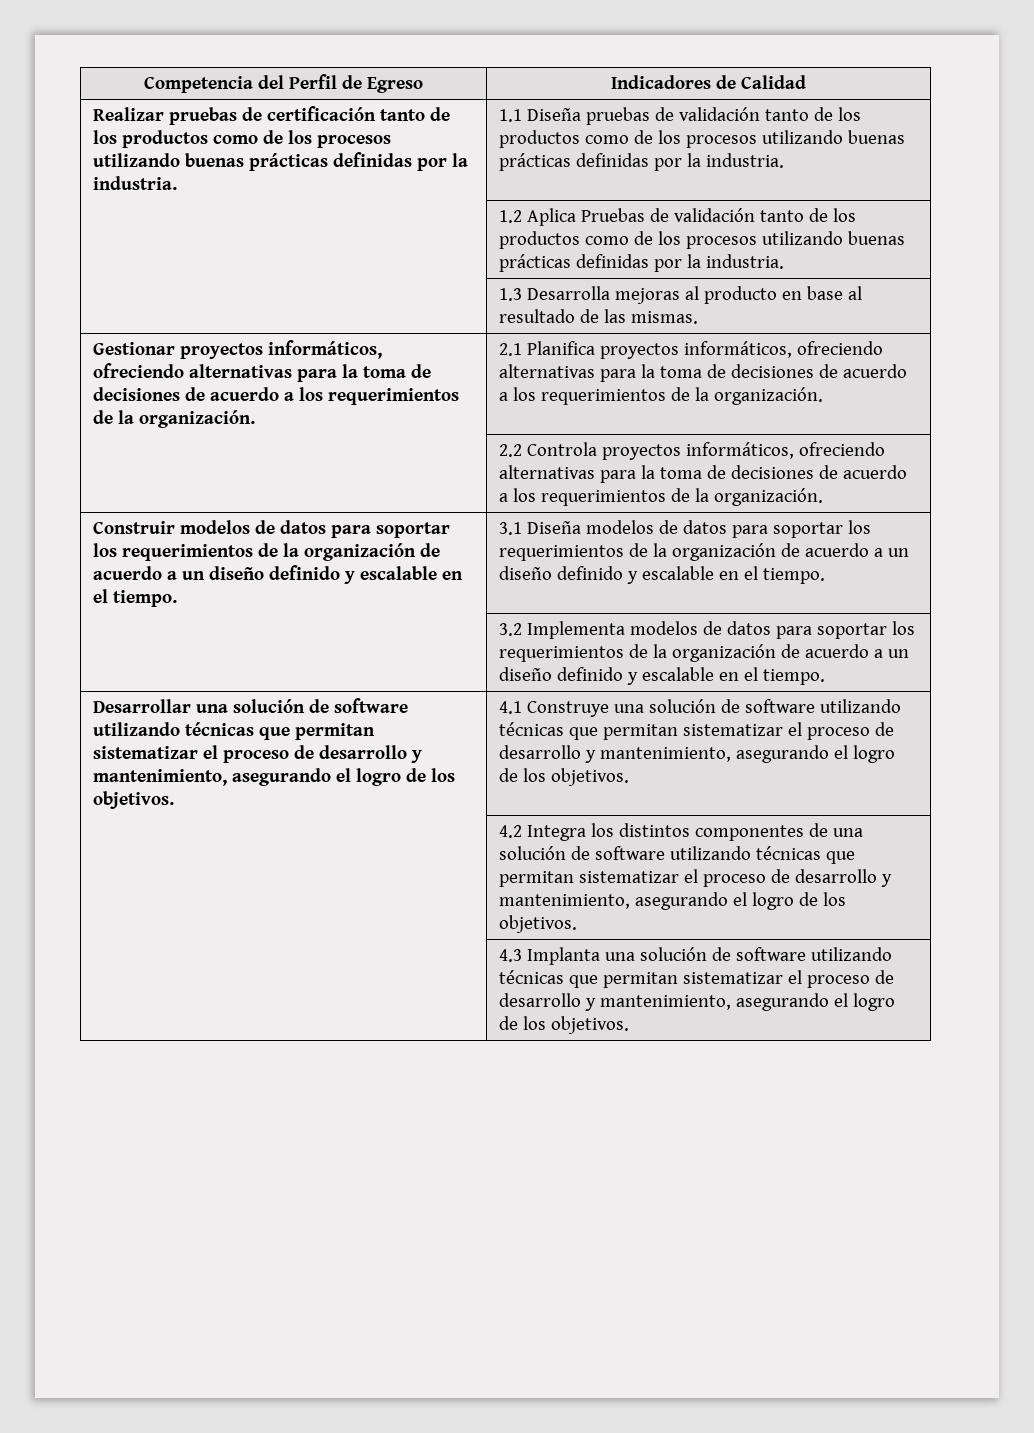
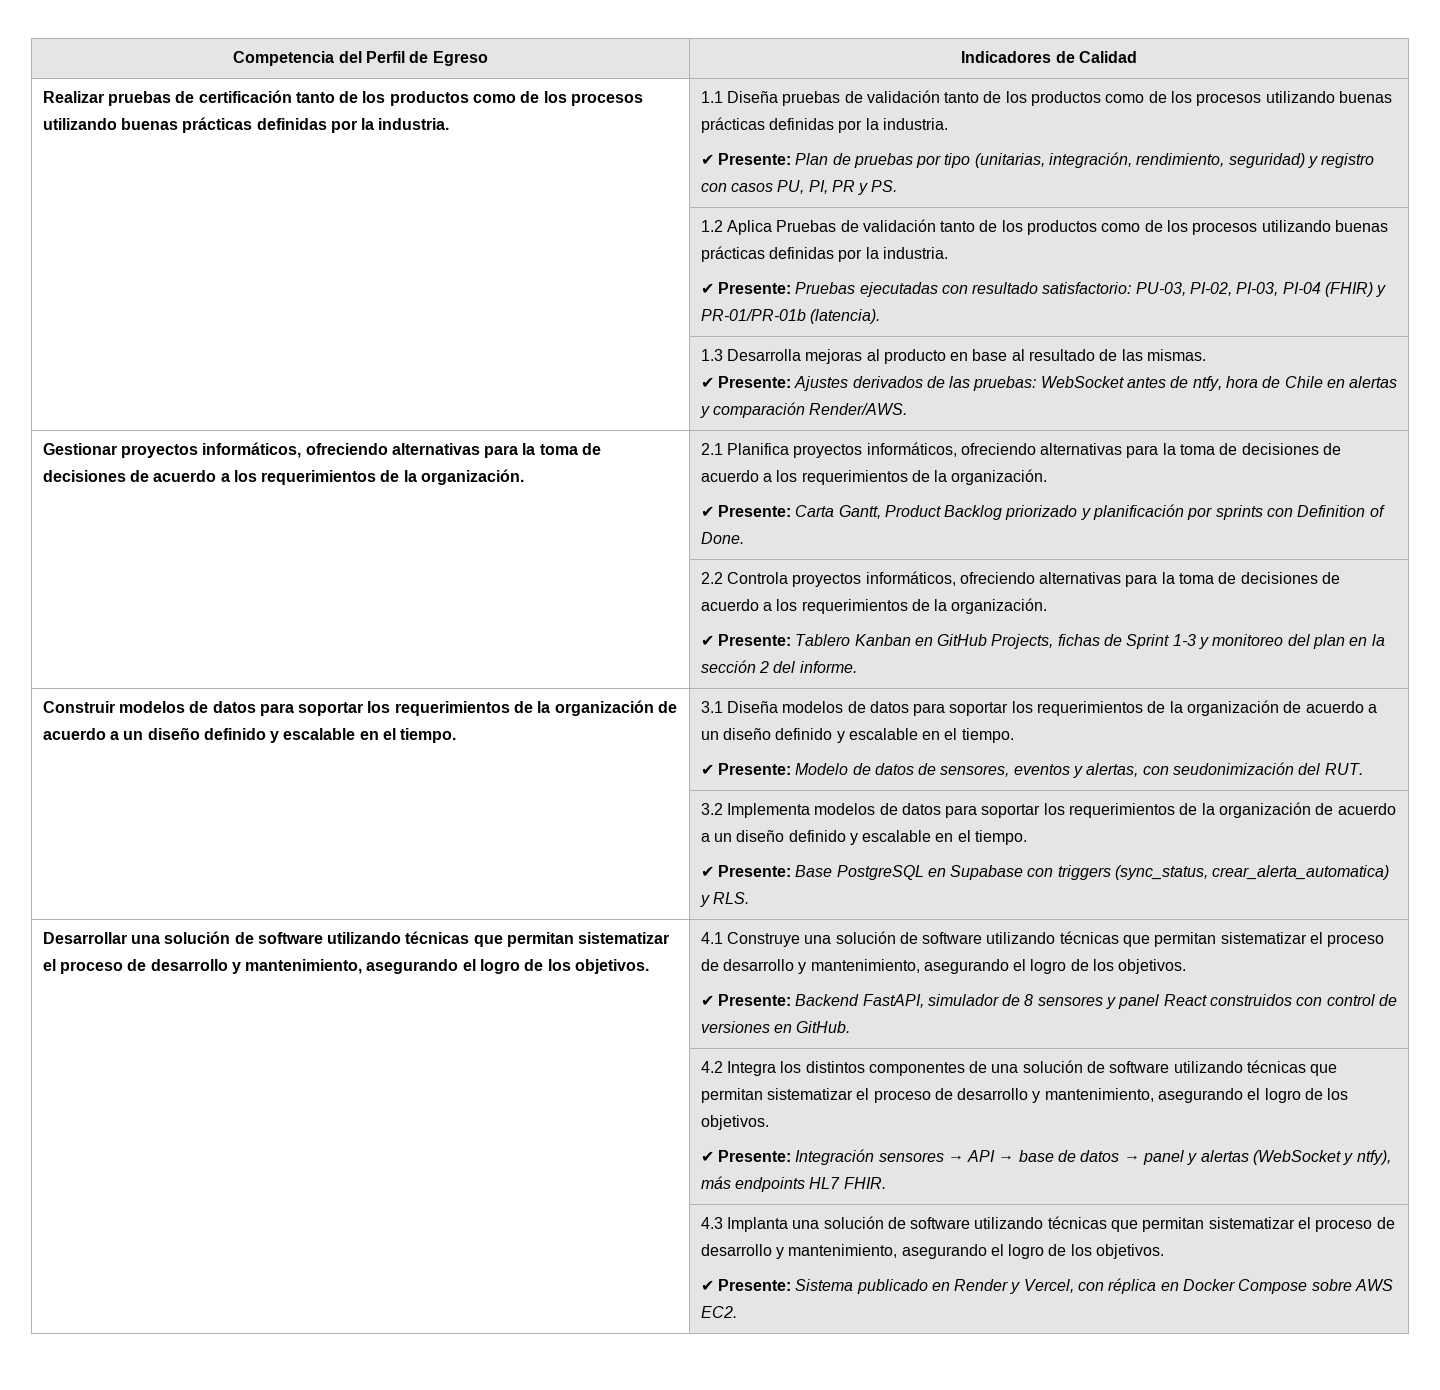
+ ✔ Presente: Plan de pruebas por tipo (unitarias, integración, rendimiento, seguridad) y registro con casos PU, PI, PR y PS.
  | 1.2 Aplica Pruebas de validación tanto de los productos como de los procesos utilizando buenas prácticas definidas por la industria.
+ ✔ Presente: Pruebas ejecutadas con resultado satisfactorio: PU-03, PI-02, PI-03, PI-04 (FHIR) y PR-01/PR-01b (latencia).
  | 1.3 Desarrolla mejoras al producto en base al resultado de las mismas.
+ ✔ Presente: Ajustes derivados de las pruebas: WebSocket antes de ntfy, hora de Chile en alertas y comparación Render/AWS.
+ ✔ Presente: Carta Gantt, Product Backlog priorizado y planificación por sprints con Definition of Done.
  | 2.2 Controla proyectos informáticos, ofreciendo alternativas para la toma de decisiones de acuerdo a los requerimientos de la organización.
+ ✔ Presente: Tablero Kanban en GitHub Projects, fichas de Sprint 1-3 y monitoreo del plan en la sección 2 del informe.
+ ✔ Presente: Modelo de datos de sensores, eventos y alertas, con seudonimización del RUT.
  | 3.2 Implementa modelos de datos para soportar los requerimientos de la organización de acuerdo a un diseño definido y escalable en el tiempo.
+ ✔ Presente: Base PostgreSQL en Supabase con triggers (sync_status, crear_alerta_automatica) y RLS.
+ ✔ Presente: Backend FastAPI, simulador de 8 sensores y panel React construidos con control de versiones en GitHub.
+ ✔ Presente: Integración sensores → API → base de datos → panel y alertas (WebSocket y ntfy), más endpoints HL7 FHIR.
  | 4.3 Implanta una solución de software utilizando técnicas que permitan sistematizar el proceso de desarrollo y mantenimiento, asegurando el logro de los objetivos.
+ ✔ Presente: Sistema publicado en Render y Vercel, con réplica en Docker Compose sobre AWS EC2.

